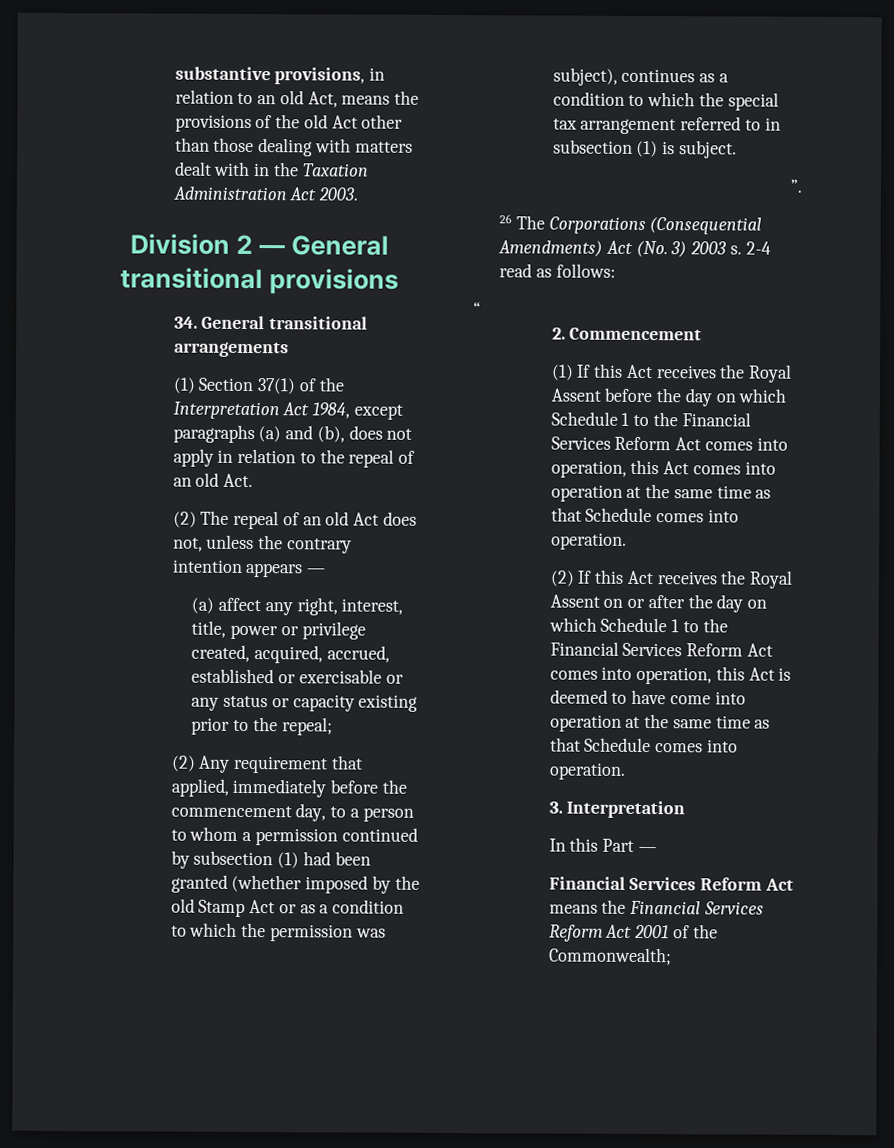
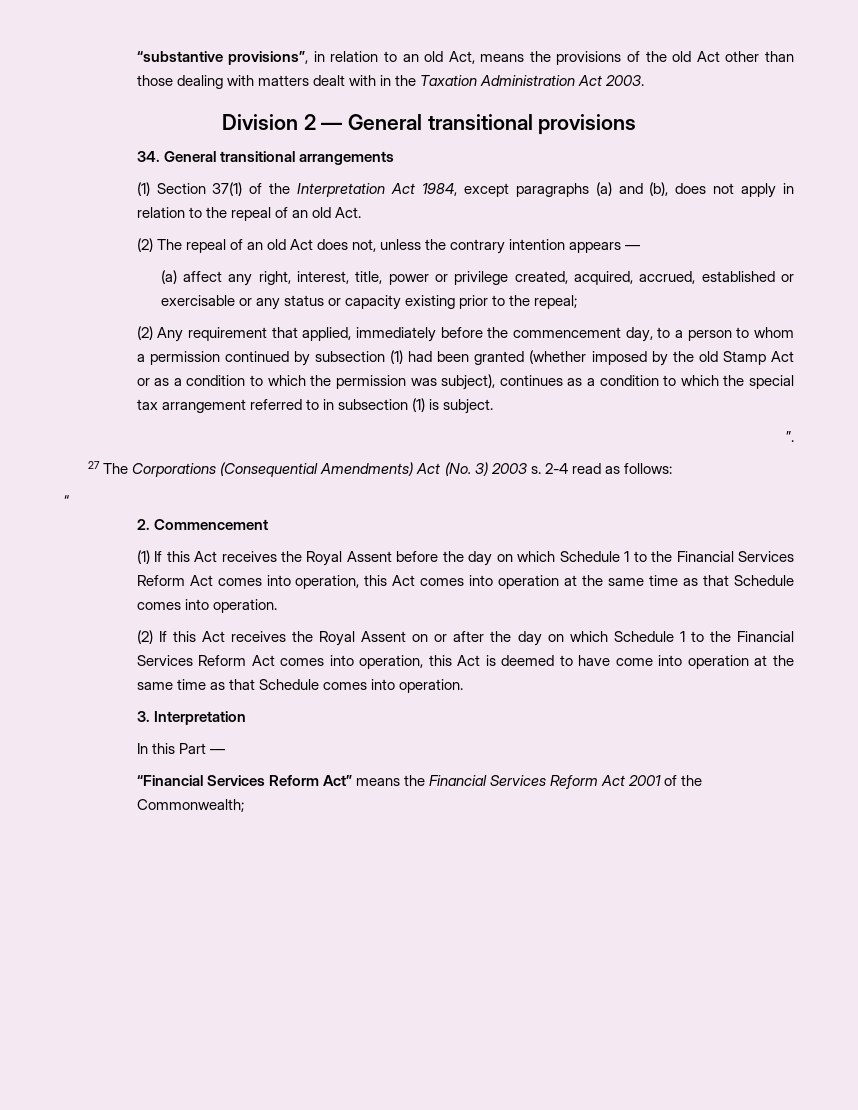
- substantive provisions, in relation to an old Act, means the provisions of the old Act other than those dealing with matters dealt with in the Taxation Administration Act 2003.
+ “substantive provisions”, in relation to an old Act, means the provisions of the old Act other than those dealing with matters dealt with in the Taxation Administration Act 2003.
- 26 The Corporations (Consequential Amendments) Act (No. 3) 2003 s.
+ 27 The Corporations (Consequential Amendments) Act (No. 3) 2003 s.
- Financial Services Reform Act means the Financial Services Reform Act 2001 of the Commonwealth;
+ “Financial Services Reform Act” means the Financial Services Reform Act 2001 of the Commonwealth;

